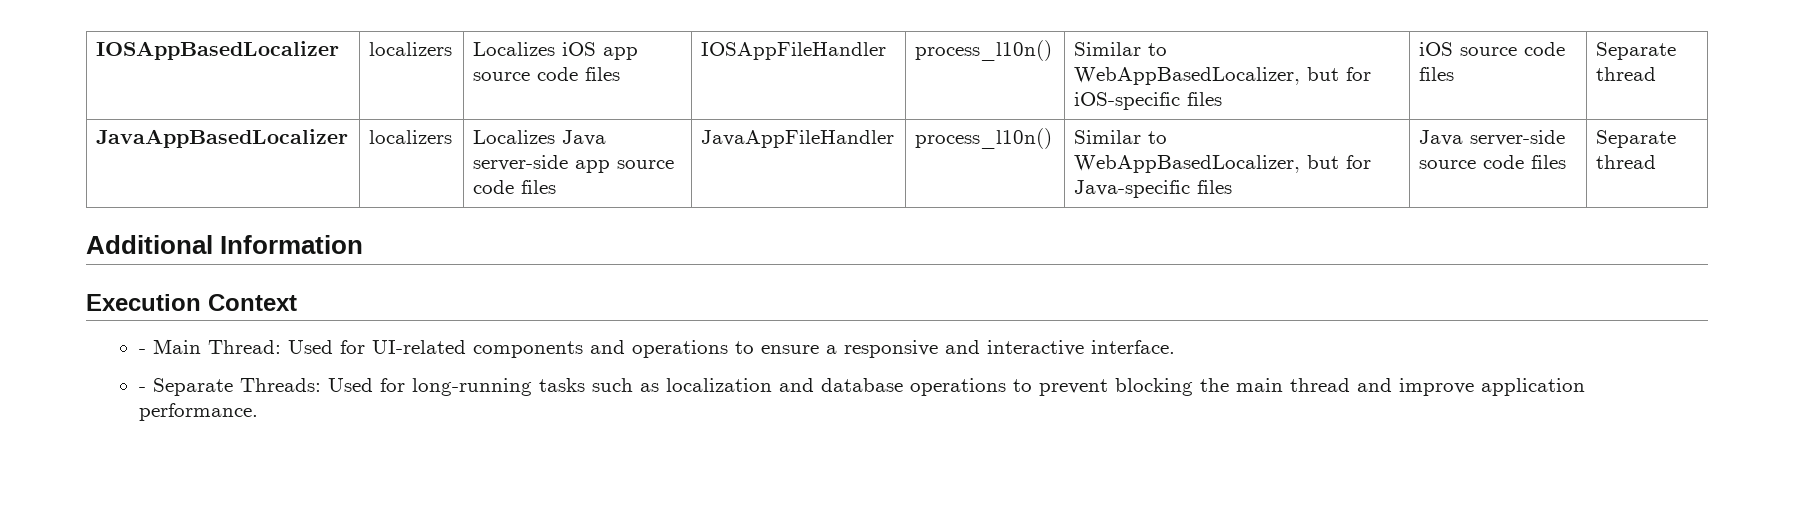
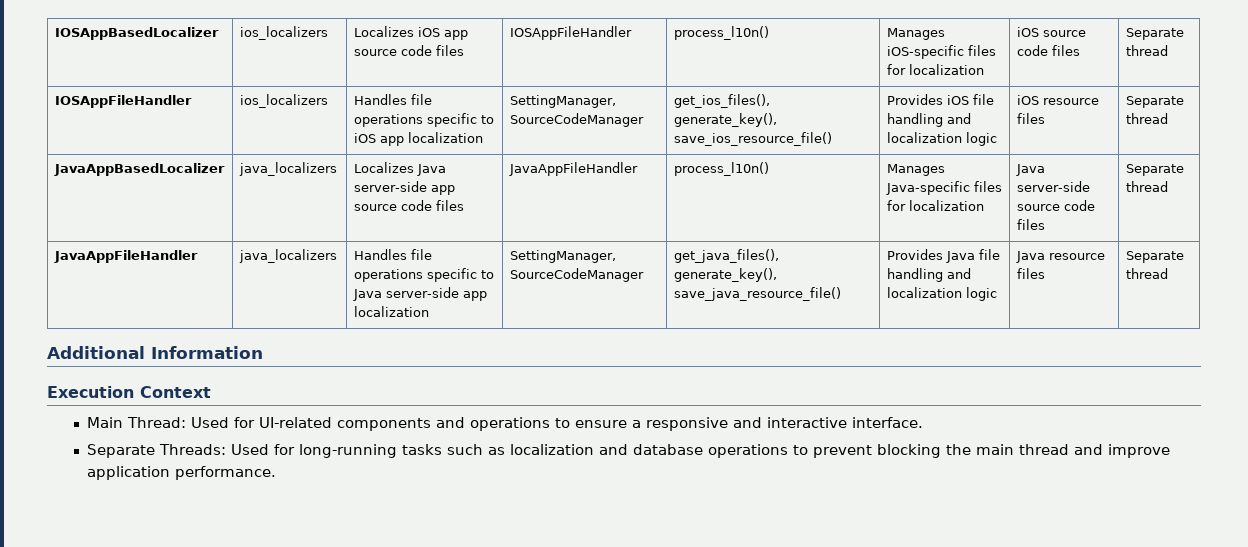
- IOSAppBasedLocalizer | localizers | Localizes iOS app source code files | IOSAppFileHandler | process_l10n() | Similar to WebAppBasedLocalizer, but for iOS-specific files | iOS source code files | Separate thread
+ IOSAppBasedLocalizer | ios_localizers | Localizes iOS app source code files | IOSAppFileHandler | process_l10n() | Manages iOS-specific files for localization | iOS source code files | Separate thread
+ IOSAppFileHandler | ios_localizers | Handles file operations specific to iOS app localization | SettingManager, SourceCodeManager | get_ios_files(), generate_key(), save_ios_resource_file() | Provides iOS file handling and localization logic | iOS resource files | Separate thread
- JavaAppBasedLocalizer | localizers | Localizes Java server-side app source code files | JavaAppFileHandler | process_l10n() | Similar to WebAppBasedLocalizer, but for Java-specific files | Java server-side source code files | Separate thread
+ JavaAppBasedLocalizer | java_localizers | Localizes Java server-side app source code files | JavaAppFileHandler | process_l10n() | Manages Java-specific files for localization | Java server-side source code files | Separate thread
+ JavaAppFileHandler | java_localizers | Handles file operations specific to Java server-side app localization | SettingManager, SourceCodeManager | get_java_files(), generate_key(), save_java_resource_file() | Provides Java file handling and localization logic | Java resource files | Separate thread
- - Main Thread: Used for UI-related components and operations to ensure a responsive and interactive interface.
+ Main Thread: Used for UI-related components and operations to ensure a responsive and interactive interface.
- - Separate Threads: Used for long-running tasks such as localization and database operations to prevent blocking the main thread and improve application performance.
+ Separate Threads: Used for long-running tasks such as localization and database operations to prevent blocking the main thread and improve application performance.

